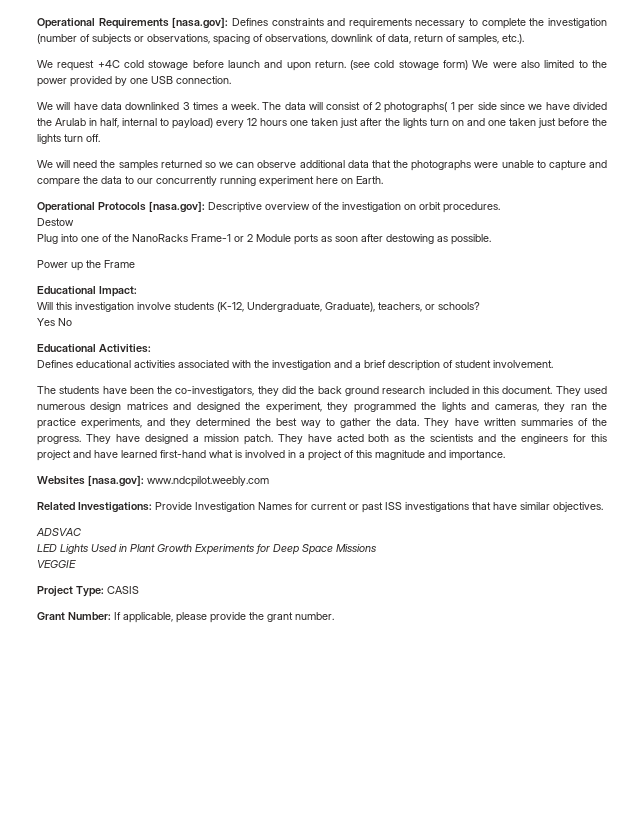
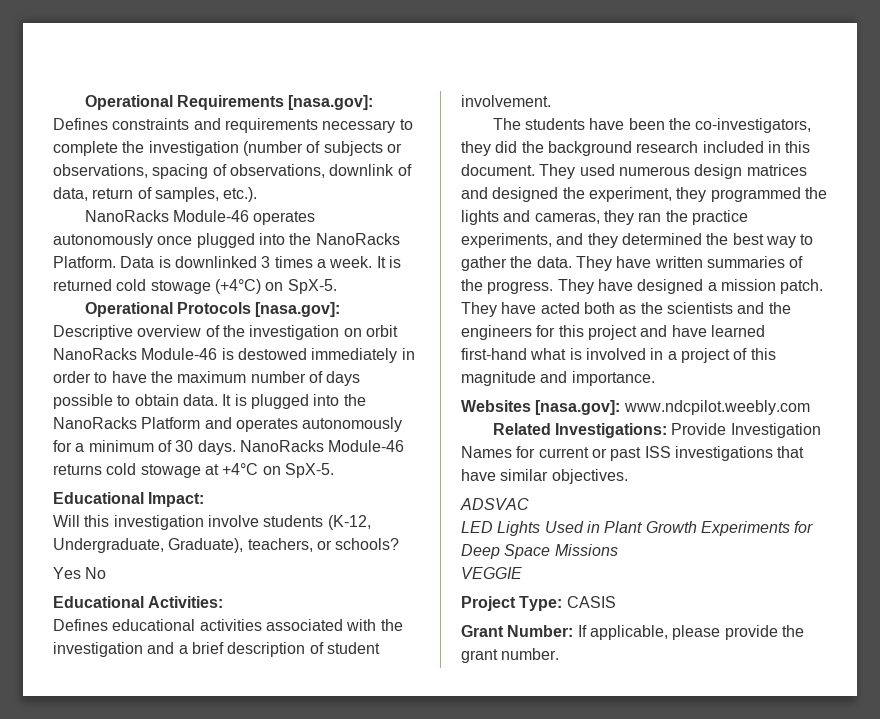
- We request +4C cold stowage before launch and upon return. (see cold stowage form) We were also limited to the power provided by one USB connection.
- We will have data downlinked 3 times a week.
+ NanoRacks Module-46 operates autonomously once plugged into the NanoRacks Platform. Data is downlinked 3 times a week.
- The data will consist of 2 photographs( 1 per side since we have divided the Arulab in half, internal to payload) every 12 hours one taken just after the lights turn on and one taken just before the lights turn off.
- We will need the samples returned so we can observe additional data that the photographs were unable to capture and compare the data to our concurrently running experiment here on Earth.
+ It is returned cold stowage (+4°C) on SpX-5.
- Operational Protocols [nasa.gov]: Descriptive overview of the investigation on orbit procedures.
- Destow
- Plug into one of the NanoRacks Frame-1 or 2 Module ports as soon after destowing as possible.
- Power up the Frame
+ Operational Protocols [nasa.gov]: Descriptive overview of the investigation on orbit NanoRacks Module-46 is destowed immediately in order to have the maximum number of days possible to obtain data. It is plugged into the NanoRacks Platform and operates autonomously for a minimum of 30 days. NanoRacks Module-46 returns cold stowage at +4°C on SpX-5.
- The students have been the co-investigators, they did the back ground research included in this document.
+ The students have been the co-investigators, they did the background research included in this document.

